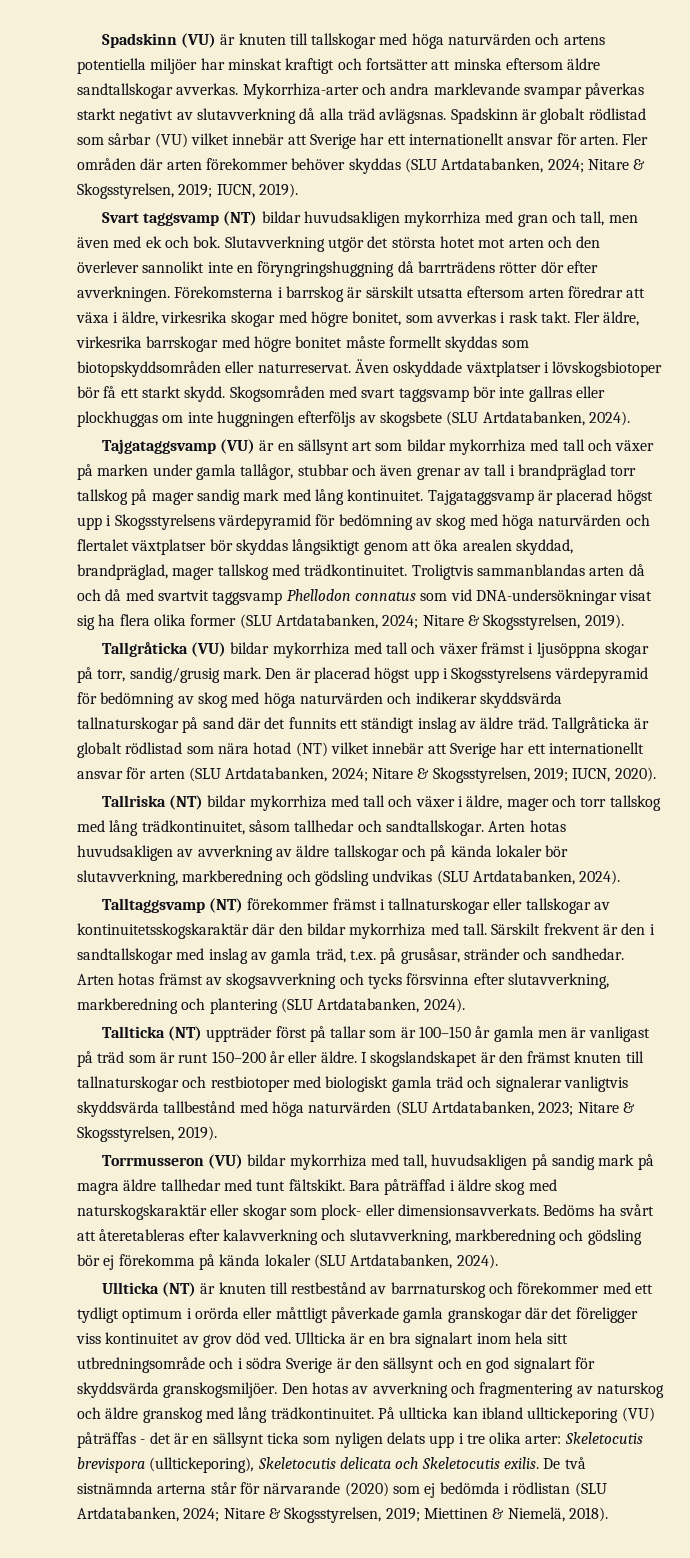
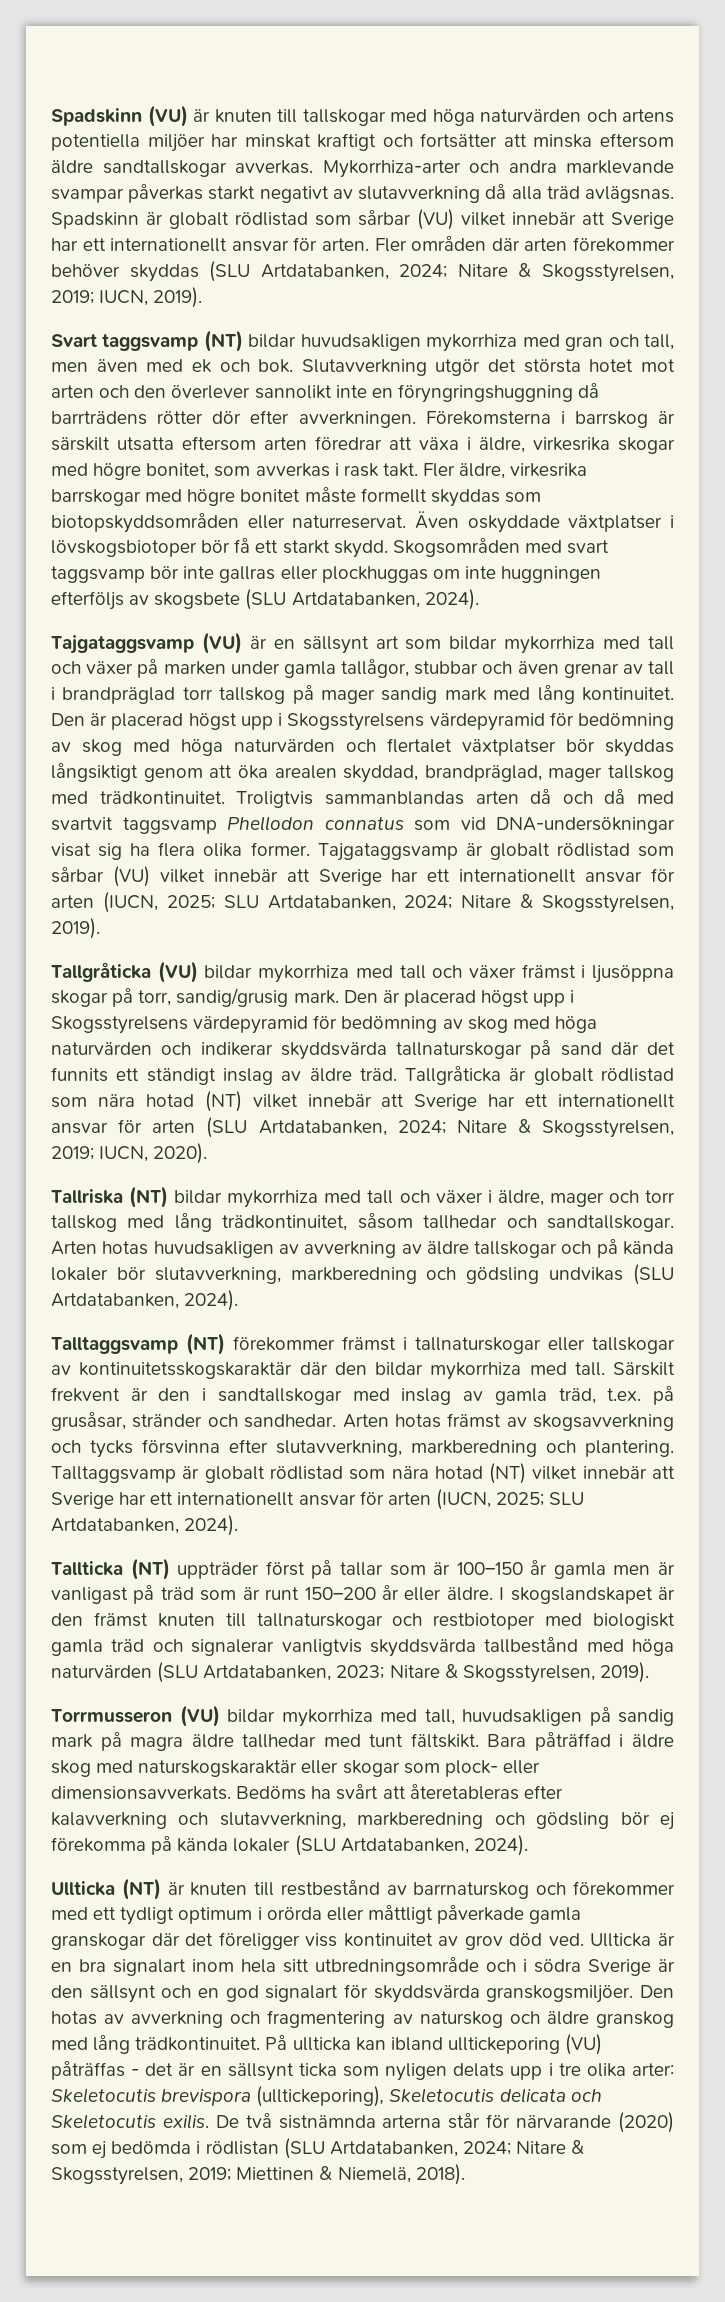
- Tajgataggsvamp är placerad högst upp i Skogsstyrelsens värdepyramid för bedömning av skog med höga naturvärden och flertalet växtplatser bör skyddas långsiktigt genom att öka arealen skyddad, brandpräglad, mager tallskog med trädkontinuitet.
+ Den är placerad högst upp i Skogsstyrelsens värdepyramid för bedömning av skog med höga naturvärden och flertalet växtplatser bör skyddas långsiktigt genom att öka arealen skyddad, brandpräglad, mager tallskog med trädkontinuitet.
- Troligtvis sammanblandas arten då och då med svartvit taggsvamp Phellodon connatus som vid DNA-undersökningar visat sig ha flera olika former (SLU Artdatabanken, 2024; Nitare & Skogsstyrelsen, 2019).
+ Troligtvis sammanblandas arten då och då med svartvit taggsvamp Phellodon connatus som vid DNA-undersökningar visat sig ha flera olika former. Tajgataggsvamp är globalt rödlistad som sårbar (VU) vilket innebär att Sverige har ett internationellt ansvar för arten (IUCN, 2025; SLU Artdatabanken, 2024; Nitare & Skogsstyrelsen, 2019).
- Arten hotas främst av skogsavverkning och tycks försvinna efter slutavverkning, markberedning och plantering (SLU Artdatabanken, 2024).
+ Arten hotas främst av skogsavverkning och tycks försvinna efter slutavverkning, markberedning och plantering. Talltaggsvamp är globalt rödlistad som nära hotad (NT) vilket innebär att Sverige har ett internationellt ansvar för arten (IUCN, 2025; SLU Artdatabanken, 2024).

